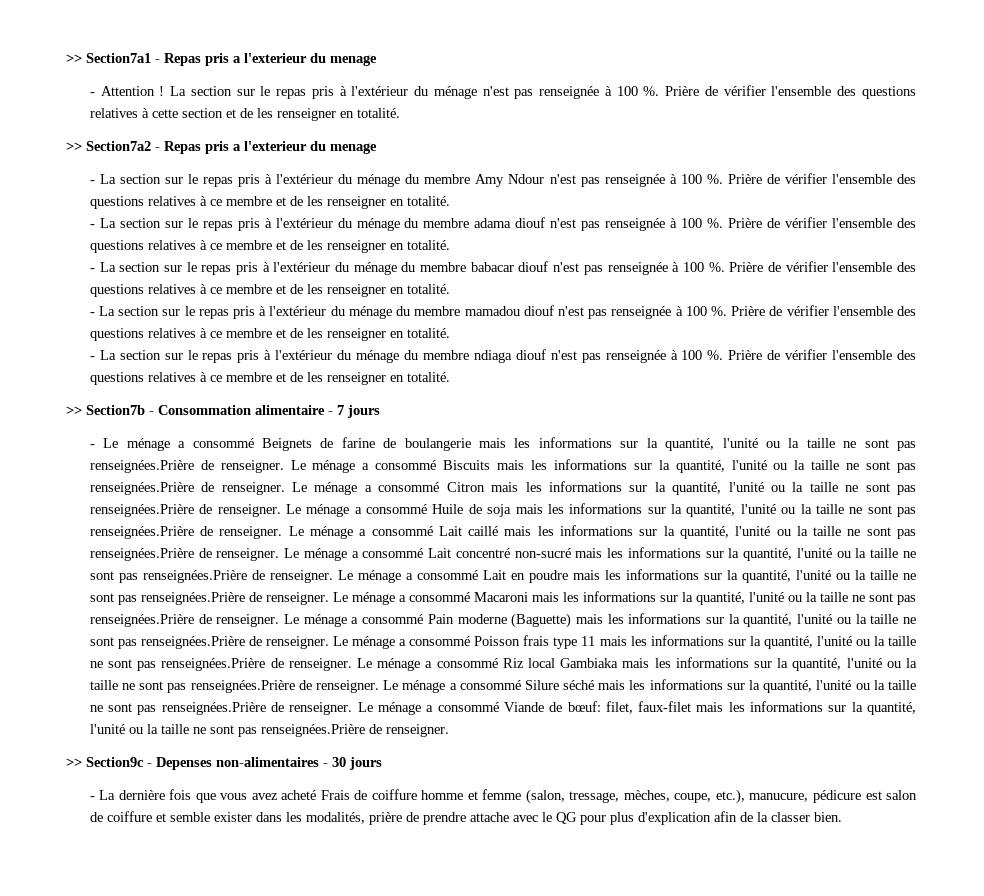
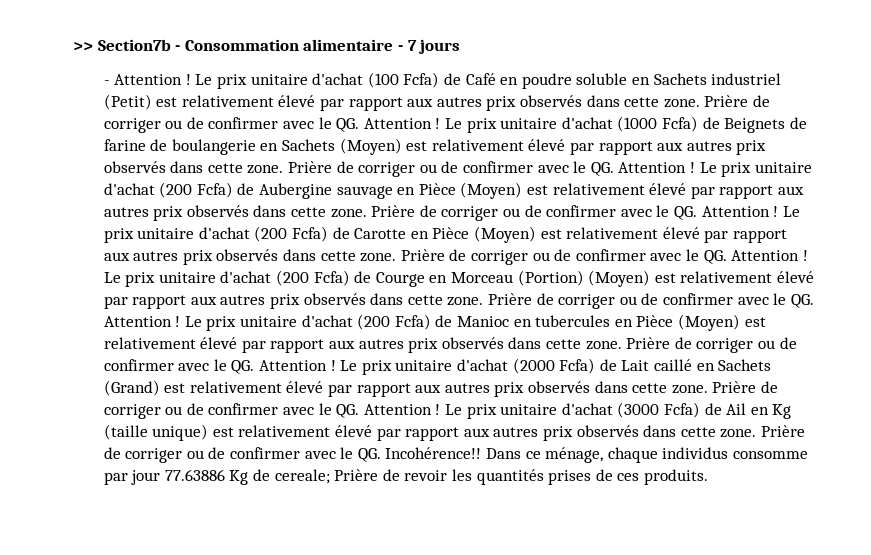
- >> Section7a1 - Repas pris a l'exterieur du menage
- - Attention ! La section sur le repas pris à l'extérieur du ménage n'est pas renseignée à 100 %. Prière de vérifier l'ensemble des questions relatives à cette section et de les renseigner en totalité.
- >> Section7a2 - Repas pris a l'exterieur du menage
- - La section sur le repas pris à l'extérieur du ménage du membre Amy Ndour n'est pas renseignée à 100 %. Prière de vérifier l'ensemble des questions relatives à ce membre et de les renseigner en totalité.
- - La section sur le repas pris à l'extérieur du ménage du membre adama diouf n'est pas renseignée à 100 %. Prière de vérifier l'ensemble des questions relatives à ce membre et de les renseigner en totalité.
- - La section sur le repas pris à l'extérieur du ménage du membre babacar diouf n'est pas renseignée à 100 %. Prière de vérifier l'ensemble des questions relatives à ce membre et de les renseigner en totalité.
- - La section sur le repas pris à l'extérieur du ménage du membre mamadou diouf n'est pas renseignée à 100 %. Prière de vérifier l'ensemble des questions relatives à ce membre et de les renseigner en totalité.
- - La section sur le repas pris à l'extérieur du ménage du membre ndiaga diouf n'est pas renseignée à 100 %. Prière de vérifier l'ensemble des questions relatives à ce membre et de les renseigner en totalité.
- - Le ménage a consommé Beignets de farine de boulangerie mais les informations sur la quantité, l'unité ou la taille ne sont pas renseignées.Prière de renseigner. Le ménage a consommé Biscuits mais les informations sur la quantité, l'unité ou la taille ne sont pas renseignées.Prière de renseigner. Le ménage a consommé Citron mais les informations sur la quantité, l'unité ou la taille ne sont pas renseignées.Prière de renseigner. Le ménage a consommé Huile de soja mais les informations sur la quantité, l'unité ou la taille ne sont pas renseignées.Prière de renseigner. Le ménage a consommé Lait caillé mais les informations sur la quantité, l'unité ou la taille ne sont pas renseignées.Prière de renseigner. Le ménage a consommé Lait concentré non-sucré mais les informations sur la quantité, l'unité ou la taille ne sont pas renseignées.Prière de renseigner. Le ménage a consommé Lait en poudre mais les informations sur la quantité, l'unité ou la taille ne sont pas renseignées.Prière de renseigner. Le ménage a consommé Macaroni mais les informations sur la quantité, l'unité ou la taille ne sont pas renseignées.Prière de renseigner. Le ménage a consommé Pain moderne (Baguette) mais les informations sur la quantité, l'unité ou la taille ne sont pas renseignées.Prière de renseigner. Le ménage a consommé Poisson frais type 11 mais les informations sur la quantité, l'unité ou la taille ne sont pas renseignées.Prière de renseigner. Le ménage a consommé Riz local Gambiaka mais les informations sur la quantité, l'unité ou la taille ne sont pas renseignées.Prière de renseigner. Le ménage a consommé Silure séché mais les informations sur la quantité, l'unité ou la taille ne sont pas renseignées.Prière de renseigner. Le ménage a consommé Viande de bœuf: filet, faux-filet mais les informations sur la quantité, l'unité ou la taille ne sont pas renseignées.Prière de renseigner.
- >> Section9c - Depenses non-alimentaires - 30 jours
- - La dernière fois que vous avez acheté Frais de coiffure homme et femme (salon, tressage, mèches, coupe, etc.), manucure, pédicure est salon de coiffure et semble exister dans les modalités, prière de prendre attache avec le QG pour plus d'explication afin de la classer bien.
+ - Attention ! Le prix unitaire d'achat (100 Fcfa) de Café en poudre soluble en Sachets industriel (Petit) est relativement élevé par rapport aux autres prix observés dans cette zone. Prière de corriger ou de confirmer avec le QG. Attention ! Le prix unitaire d'achat (1000 Fcfa) de Beignets de farine de boulangerie en Sachets (Moyen) est relativement élevé par rapport aux autres prix observés dans cette zone. Prière de corriger ou de confirmer avec le QG. Attention ! Le prix unitaire d'achat (200 Fcfa) de Aubergine sauvage en Pièce (Moyen) est relativement élevé par rapport aux autres prix observés dans cette zone. Prière de corriger ou de confirmer avec le QG. Attention ! Le prix unitaire d'achat (200 Fcfa) de Carotte en Pièce (Moyen) est relativement élevé par rapport aux autres prix observés dans cette zone. Prière de corriger ou de confirmer avec le QG. Attention ! Le prix unitaire d'achat (200 Fcfa) de Courge en Morceau (Portion) (Moyen) est relativement élevé par rapport aux autres prix observés dans cette zone. Prière de corriger ou de confirmer avec le QG. Attention ! Le prix unitaire d'achat (200 Fcfa) de Manioc en tubercules en Pièce (Moyen) est relativement élevé par rapport aux autres prix observés dans cette zone. Prière de corriger ou de confirmer avec le QG. Attention ! Le prix unitaire d'achat (2000 Fcfa) de Lait caillé en Sachets (Grand) est relativement élevé par rapport aux autres prix observés dans cette zone. Prière de corriger ou de confirmer avec le QG. Attention ! Le prix unitaire d'achat (3000 Fcfa) de Ail en Kg (taille unique) est relativement élevé par rapport aux autres prix observés dans cette zone. Prière de corriger ou de confirmer avec le QG. Incohérence!! Dans ce ménage, chaque individus consomme par jour 77.63886 Kg de cereale; Prière de revoir les quantités prises de ces produits.

